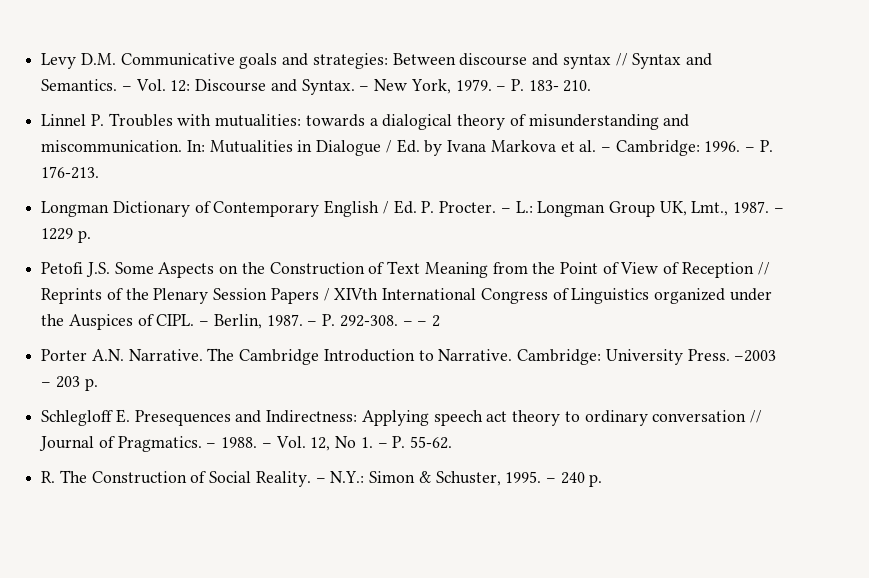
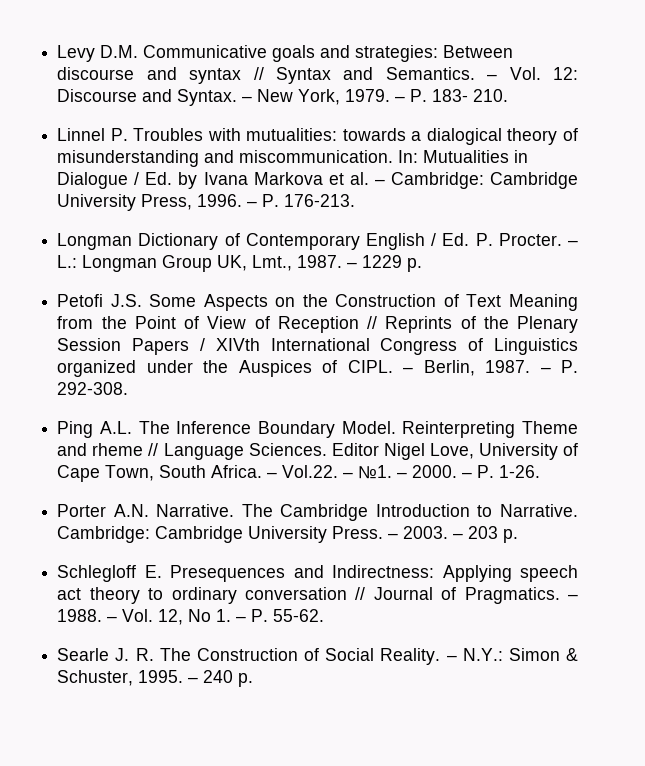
- In: Mutualities in Dialogue / Ed. by Ivana Markova et al. – Cambridge: 1996.
+ In: Mutualities in Dialogue / Ed. by Ivana Markova et al. – Cambridge: Cambridge University Press, 1996.
- – P. 292-308. – – 2
+ – P. 292-308.
+ Ping A.L. The Inference Boundary Model. Reinterpreting Theme and rheme // Language Sciences. Editor Nigel Love, University of Cape Town, South Africa. – Vol.22. – №1. – 2000. – P. 1-26.
- Cambridge: University Press.
+ Cambridge: Cambridge University Press.
- –2003 – 203 p.
+ – 2003. – 203 p.
- R. The Construction of Social Reality.
+ Searle J. R. The Construction of Social Reality.

